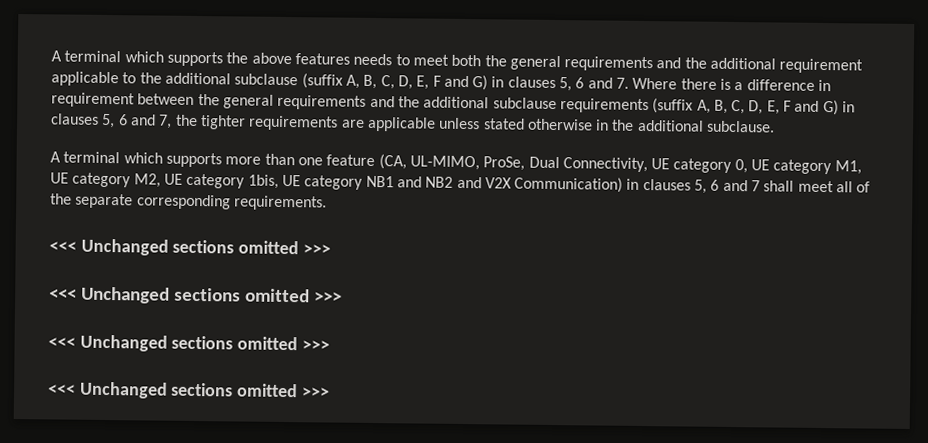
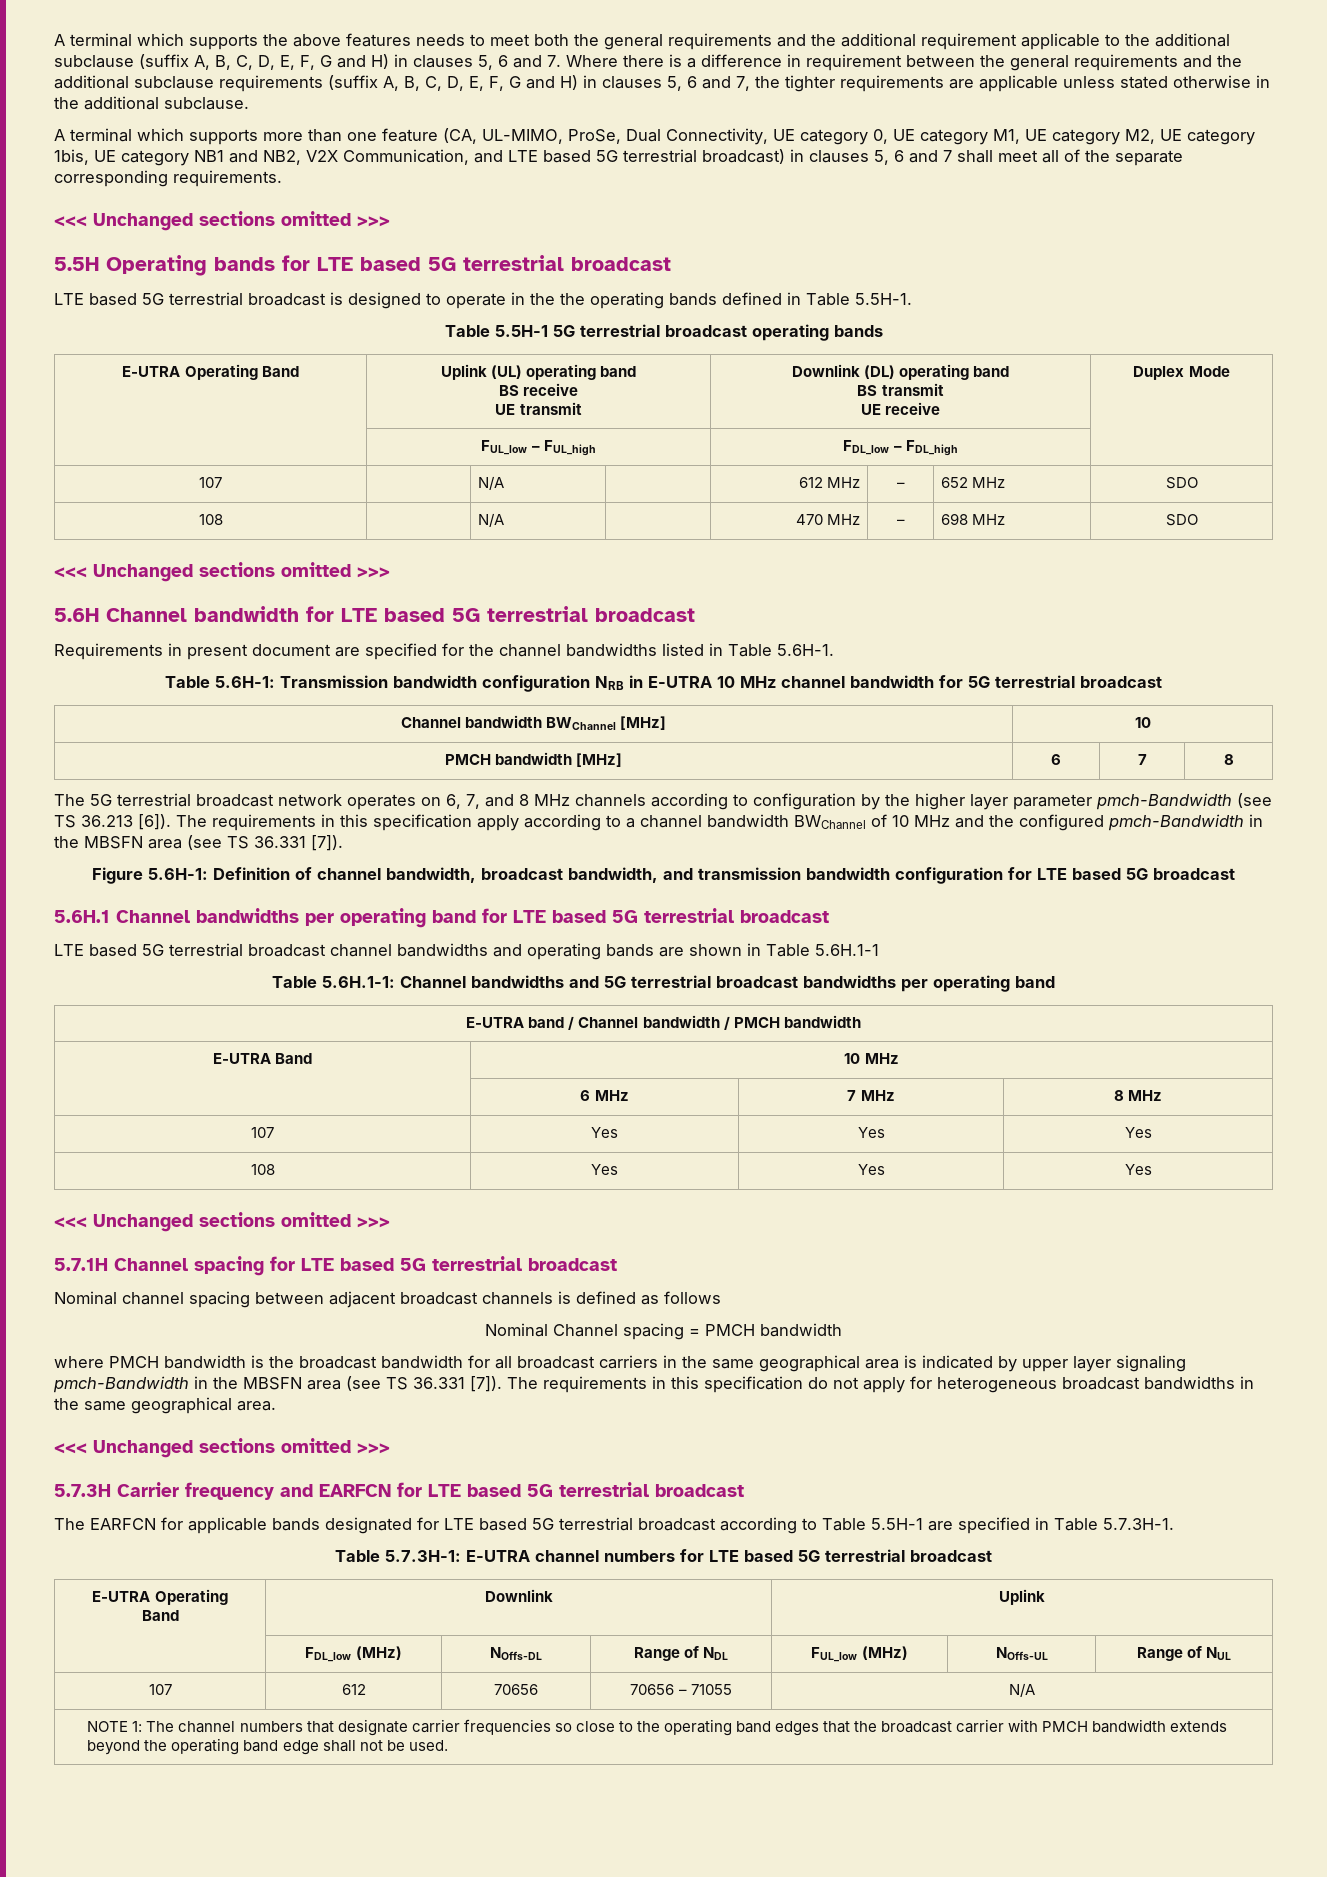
- A terminal which supports the above features needs to meet both the general requirements and the additional requirement applicable to the additional subclause (suffix A, B, C, D, E, F and G) in clauses 5, 6 and 7. Where there is a difference in requirement between the general requirements and the additional subclause requirements (suffix A, B, C, D, E, F and G) in clauses 5, 6 and 7, the tighter requirements are applicable unless stated otherwise in the additional subclause.
+ A terminal which supports the above features needs to meet both the general requirements and the additional requirement applicable to the additional subclause (suffix A, B, C, D, E, F, G and H) in clauses 5, 6 and 7. Where there is a difference in requirement between the general requirements and the additional subclause requirements (suffix A, B, C, D, E, F, G and H) in clauses 5, 6 and 7, the tighter requirements are applicable unless stated otherwise in the additional subclause.
- A terminal which supports more than one feature (CA, UL-MIMO, ProSe, Dual Connectivity, UE category 0, UE category M1, UE category M2, UE category 1bis, UE category NB1 and NB2 and V2X Communication) in clauses 5, 6 and 7 shall meet all of the separate corresponding requirements.
+ A terminal which supports more than one feature (CA, UL-MIMO, ProSe, Dual Connectivity, UE category 0, UE category M1, UE category M2, UE category 1bis, UE category NB1 and NB2, V2X Communication, and LTE based 5G terrestrial broadcast) in clauses 5, 6 and 7 shall meet all of the separate corresponding requirements.
  <<< Unchanged sections omitted >>>
+ 5.5H Operating bands for LTE based 5G terrestrial broadcast
+ LTE based 5G terrestrial broadcast is designed to operate in the the operating bands defined in Table 5.5H-1.
+ Table 5.5H-1 5G terrestrial broadcast operating bands
+ E-UTRA Operating Band | Uplink (UL) operating band
+ BS receive
+ UE transmit | Downlink (DL) operating band
+ BS transmit
+ UE receive | Duplex Mode
+ | FUL_low – FUL_high | FDL_low – FDL_high |
+ 107 | | N/A | | 612 MHz | – | 652 MHz | SDO
+ 108 | | N/A | | 470 MHz | – | 698 MHz | SDO
  <<< Unchanged sections omitted >>>
+ 5.6H Channel bandwidth for LTE based 5G terrestrial broadcast
+ Requirements in present document are specified for the channel bandwidths listed in Table 5.6H-1.
+ Table 5.6H-1: Transmission bandwidth configuration NRB in E-UTRA 10 MHz channel bandwidth for 5G terrestrial broadcast
+ Channel bandwidth BWChannel [MHz] | 10
+ PMCH bandwidth [MHz] | 6 | 7 | 8
+ The 5G terrestrial broadcast network operates on 6, 7, and 8 MHz channels according to configuration by the higher layer parameter pmch-Bandwidth (see TS 36.213 [6]). The requirements in this specification apply according to a channel bandwidth BWChannel of 10 MHz and the configured pmch-Bandwidth in the MBSFN area (see TS 36.331 [7]).
+ Figure 5.6H-1: Definition of channel bandwidth, broadcast bandwidth, and transmission bandwidth configuration for LTE based 5G broadcast
+ 5.6H.1 Channel bandwidths per operating band for LTE based 5G terrestrial broadcast
+ LTE based 5G terrestrial broadcast channel bandwidths and operating bands are shown in Table 5.6H.1-1
+ Table 5.6H.1-1: Channel bandwidths and 5G terrestrial broadcast bandwidths per operating band
+ E-UTRA band / Channel bandwidth / PMCH bandwidth
+ E-UTRA Band | 10 MHz
+ | 6 MHz | 7 MHz | 8 MHz
+ 107 | Yes | Yes | Yes
+ 108 | Yes | Yes | Yes
  <<< Unchanged sections omitted >>>
+ 5.7.1H Channel spacing for LTE based 5G terrestrial broadcast
+ Nominal channel spacing between adjacent broadcast channels is defined as follows
+ Nominal Channel spacing = PMCH bandwidth
+ where PMCH bandwidth is the broadcast bandwidth for all broadcast carriers in the same geographical area is indicated by upper layer signaling pmch-Bandwidth in the MBSFN area (see TS 36.331 [7]). The requirements in this specification do not apply for heterogeneous broadcast bandwidths in the same geographical area.
  <<< Unchanged sections omitted >>>
+ 5.7.3H Carrier frequency and EARFCN for LTE based 5G terrestrial broadcast
+ The EARFCN for applicable bands designated for LTE based 5G terrestrial broadcast according to Table 5.5H-1 are specified in Table 5.7.3H-1.
+ Table 5.7.3H-1: E-UTRA channel numbers for LTE based 5G terrestrial broadcast
+ E-UTRA Operating
+ Band | Downlink | Uplink
+ | FDL_low (MHz) | NOffs-DL | Range of NDL | FUL_low (MHz) | NOffs-UL | Range of NUL
+ 107 | 612 | 70656 | 70656 – 71055 | N/A
+ NOTE 1: The channel numbers that designate carrier frequencies so close to the operating band edges that the broadcast carrier with PMCH bandwidth extends beyond the operating band edge shall not be used.

